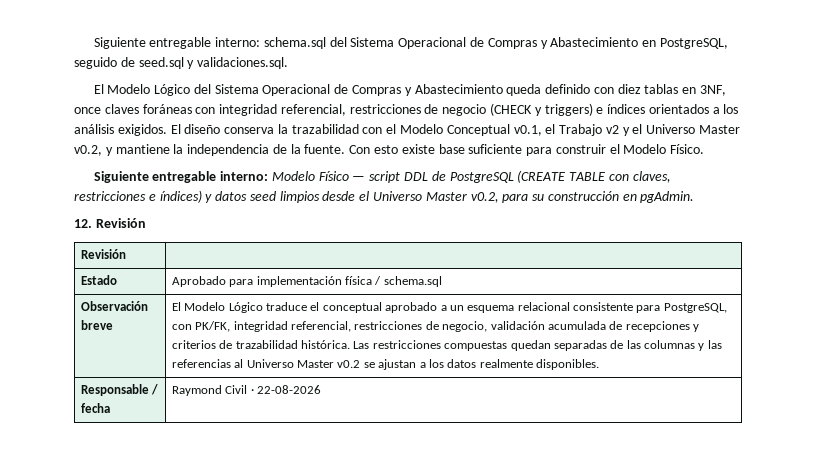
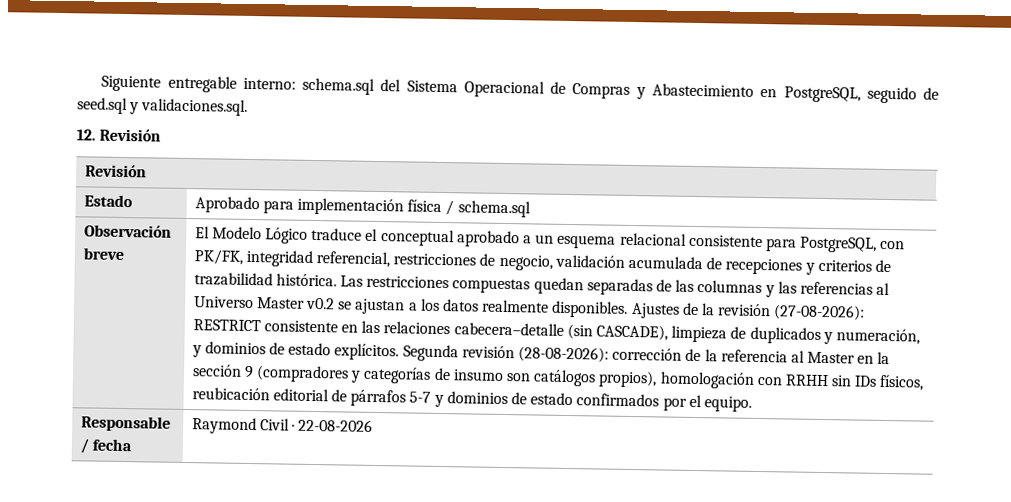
- El Modelo Lógico del Sistema Operacional de Compras y Abastecimiento queda definido con diez tablas en 3NF, once claves foráneas con integridad referencial, restricciones de negocio (CHECK y triggers) e índices orientados a los análisis exigidos. El diseño conserva la trazabilidad con el Modelo Conceptual v0.1, el Trabajo v2 y el Universo Master v0.2, y mantiene la independencia de la fuente. Con esto existe base suficiente para construir el Modelo Físico.
- Siguiente entregable interno: Modelo Físico — script DDL de PostgreSQL (CREATE TABLE con claves, restricciones e índices) y datos seed limpios desde el Universo Master v0.2, para su construcción en pgAdmin.
+ Ajustes de la revisión (27-08-2026): RESTRICT consistente en las relaciones cabecera–detalle (sin CASCADE), limpieza de duplicados y numeración, y dominios de estado explícitos. Segunda revisión (28-08-2026): corrección de la referencia al Master en la sección 9 (compradores y categorías de insumo son catálogos propios), homologación con RRHH sin IDs físicos, reubicación editorial de párrafos 5-7 y dominios de estado confirmados por el equipo.

